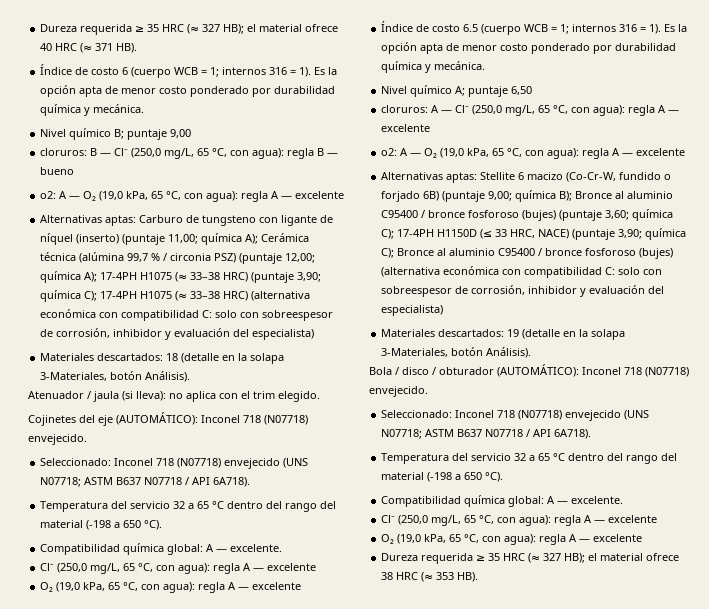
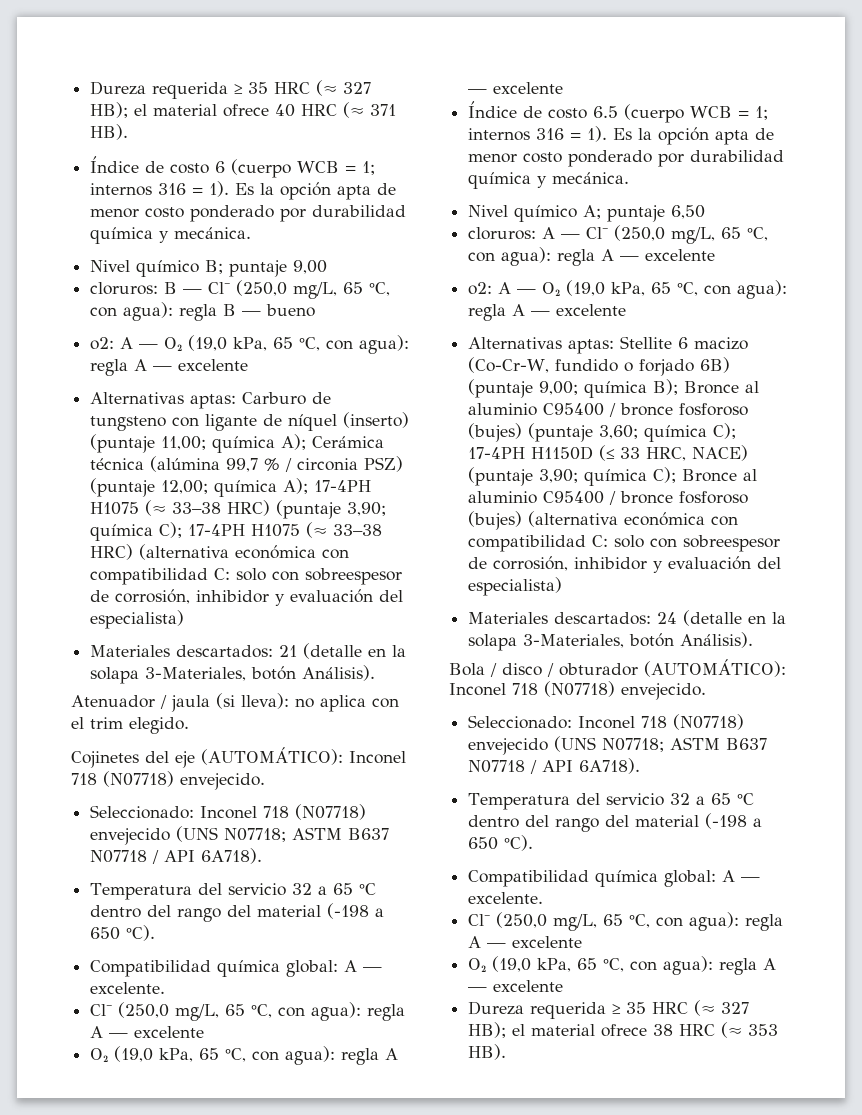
- Materiales descartados: 18 (detalle en la solapa 3-Materiales, botón Análisis).
+ Materiales descartados: 21 (detalle en la solapa 3-Materiales, botón Análisis).
- Materiales descartados: 19 (detalle en la solapa 3-Materiales, botón Análisis).
+ Materiales descartados: 24 (detalle en la solapa 3-Materiales, botón Análisis).

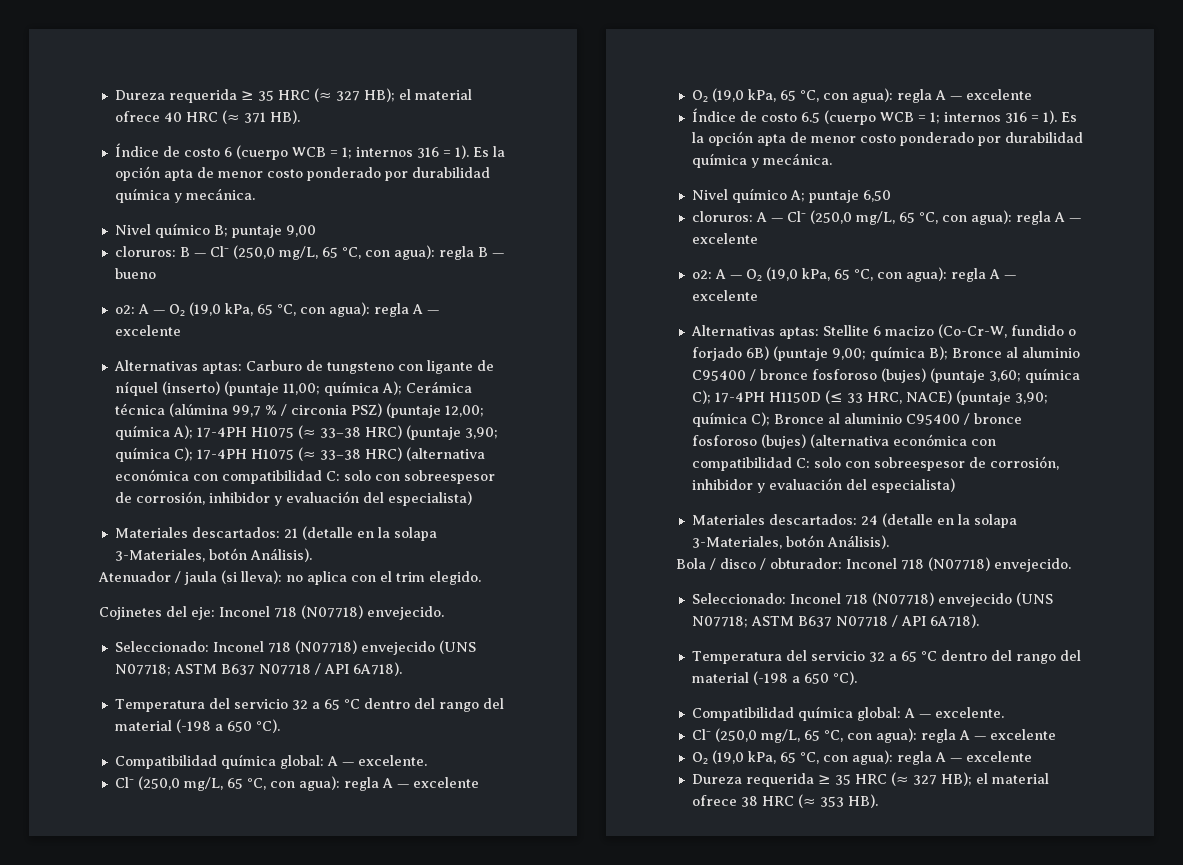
- Cojinetes del eje (AUTOMÁTICO): Inconel 718 (N07718) envejecido.
+ Cojinetes del eje: Inconel 718 (N07718) envejecido.
- Bola / disco / obturador (AUTOMÁTICO): Inconel 718 (N07718) envejecido.
+ Bola / disco / obturador: Inconel 718 (N07718) envejecido.

